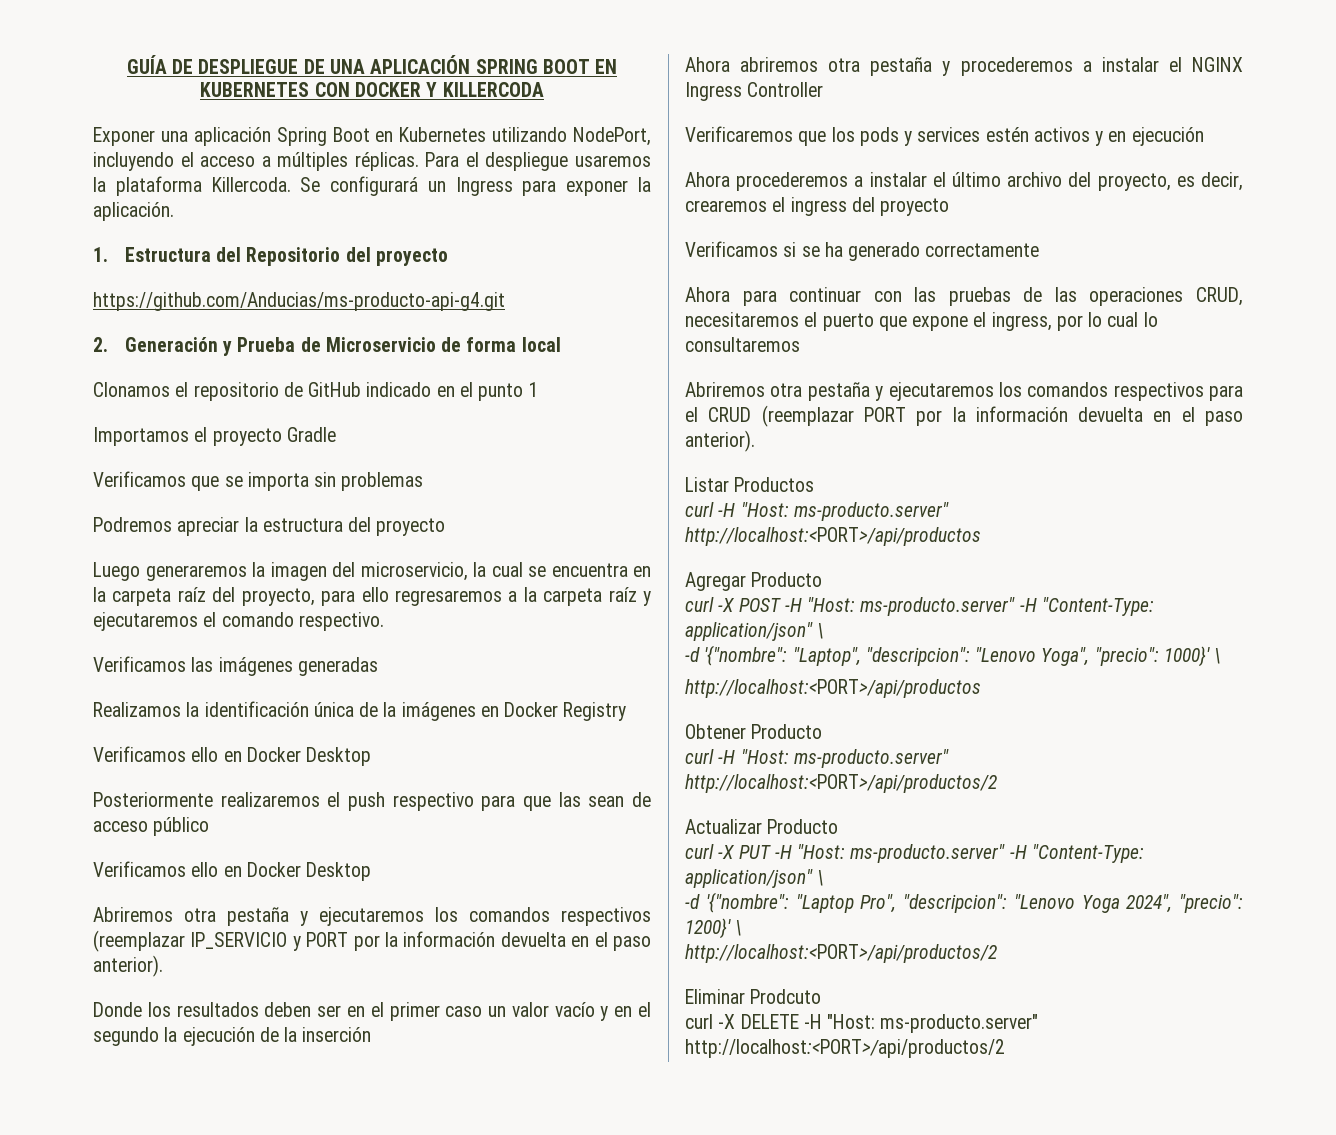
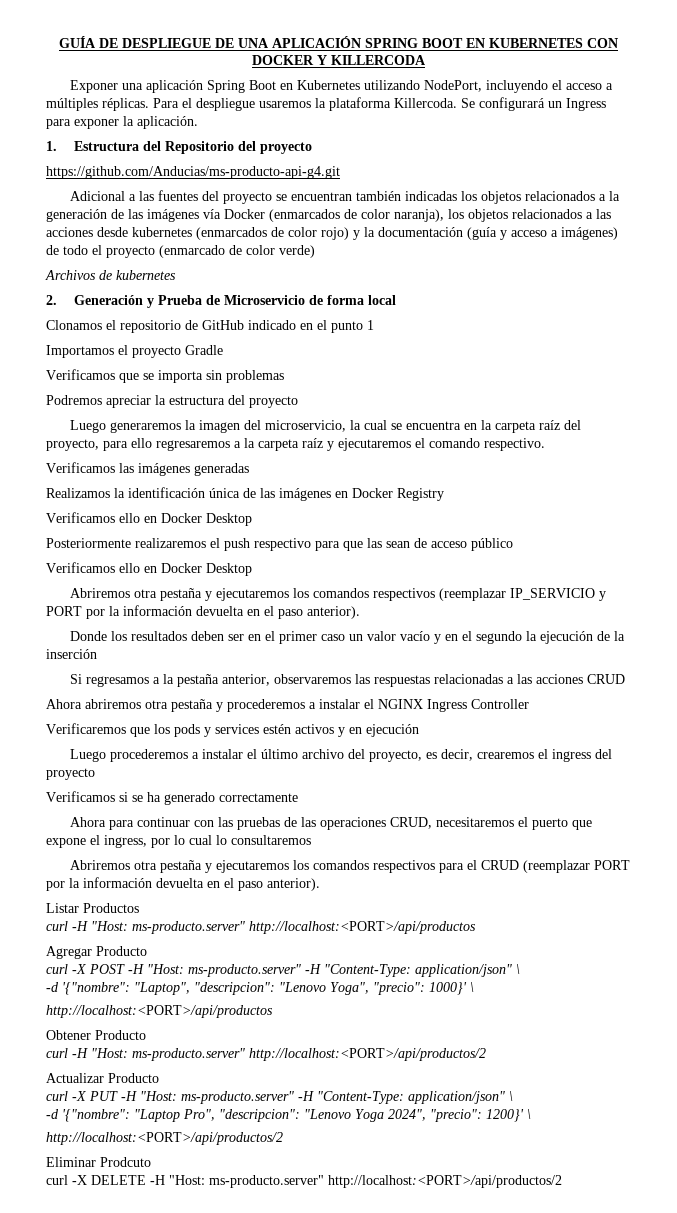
+ Adicional a las fuentes del proyecto se encuentran también indicadas los objetos relacionados a la generación de las imágenes vía Docker (enmarcados de color naranja), los objetos relacionados a las acciones desde kubernetes (enmarcados de color rojo) y la documentación (guía y acceso a imágenes) de todo el proyecto (enmarcado de color verde)
+ Archivos de kubernetes
- Realizamos la identificación única de la imágenes en Docker Registry
+ Realizamos la identificación única de las imágenes en Docker Registry
+ Si regresamos a la pestaña anterior, observaremos las respuestas relacionadas a las acciones CRUD
- Ahora procederemos a instalar el último archivo del proyecto, es decir, crearemos el ingress del proyecto
+ Luego procederemos a instalar el último archivo del proyecto, es decir, crearemos el ingress del proyecto

